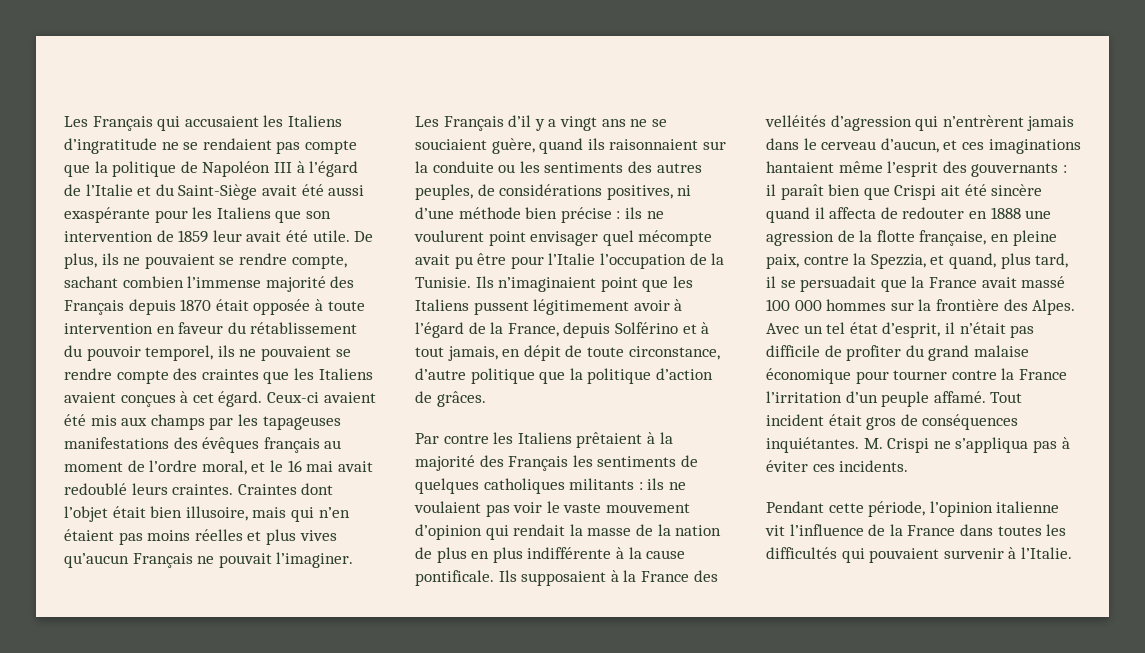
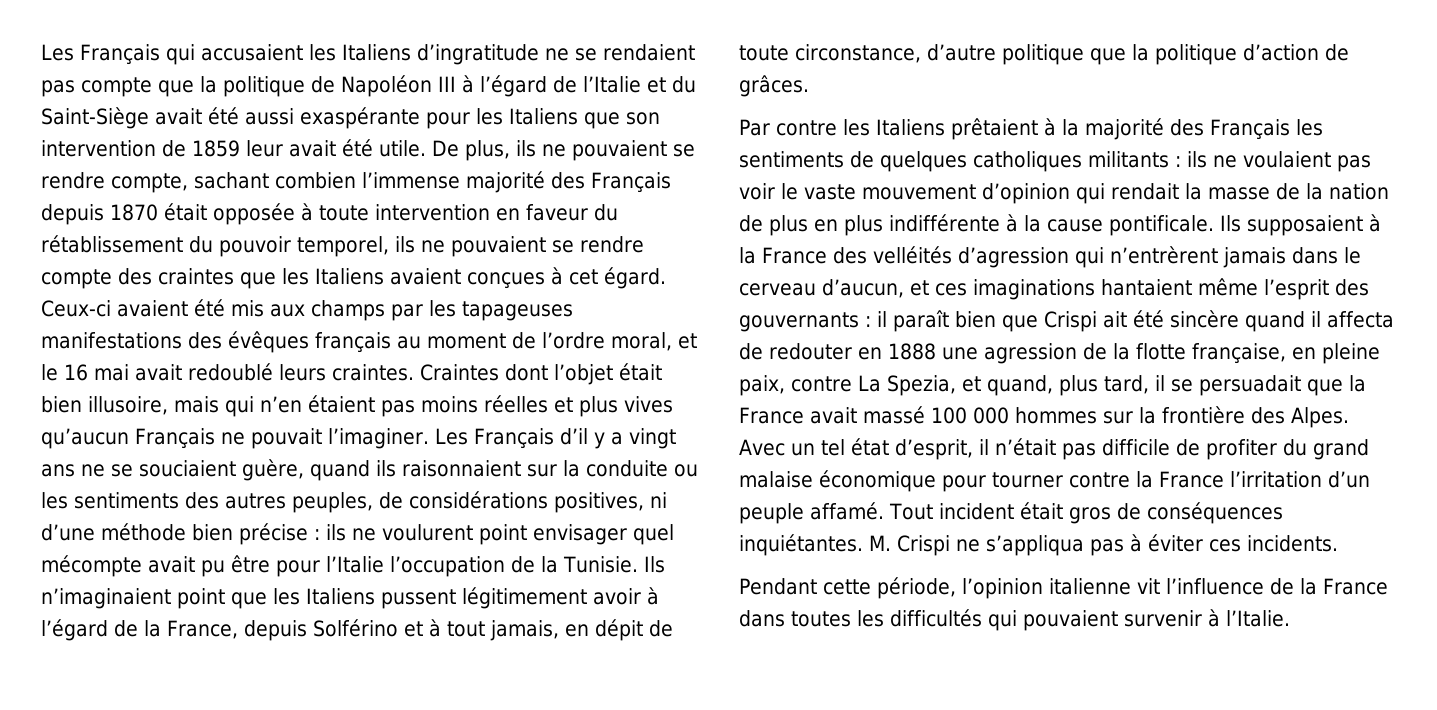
- il paraît bien que Crispi ait été sincère quand il affecta de redouter en 1888 une agression de la flotte française, en pleine paix, contre la Spezzia, et quand, plus tard, il se persuadait que la France avait massé 100 000 hommes sur la frontière des Alpes.
+ il paraît bien que Crispi ait été sincère quand il affecta de redouter en 1888 une agression de la flotte française, en pleine paix, contre La Spezia, et quand, plus tard, il se persuadait que la France avait massé 100 000 hommes sur la frontière des Alpes.

